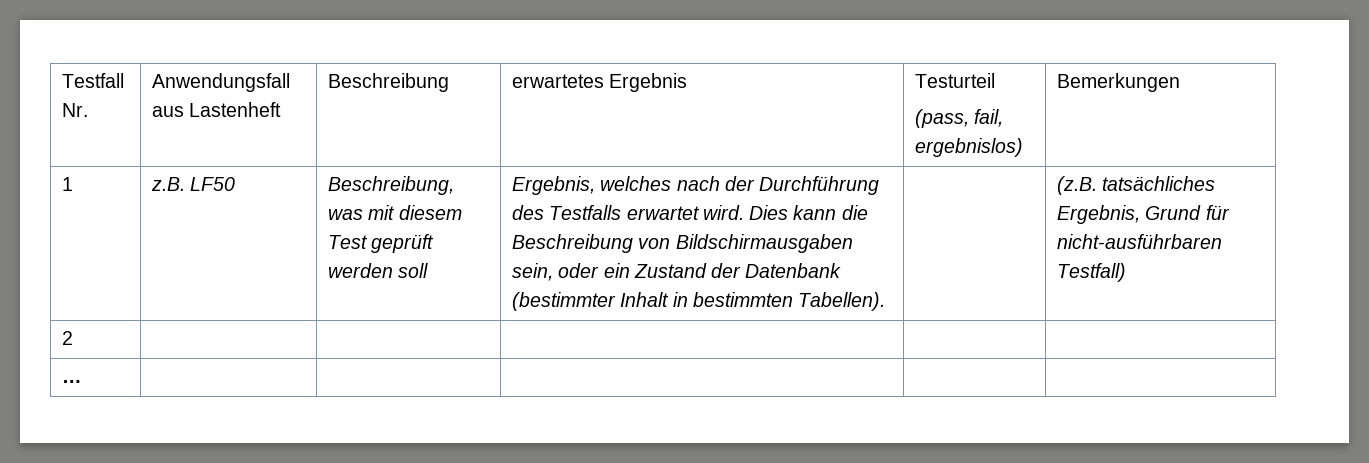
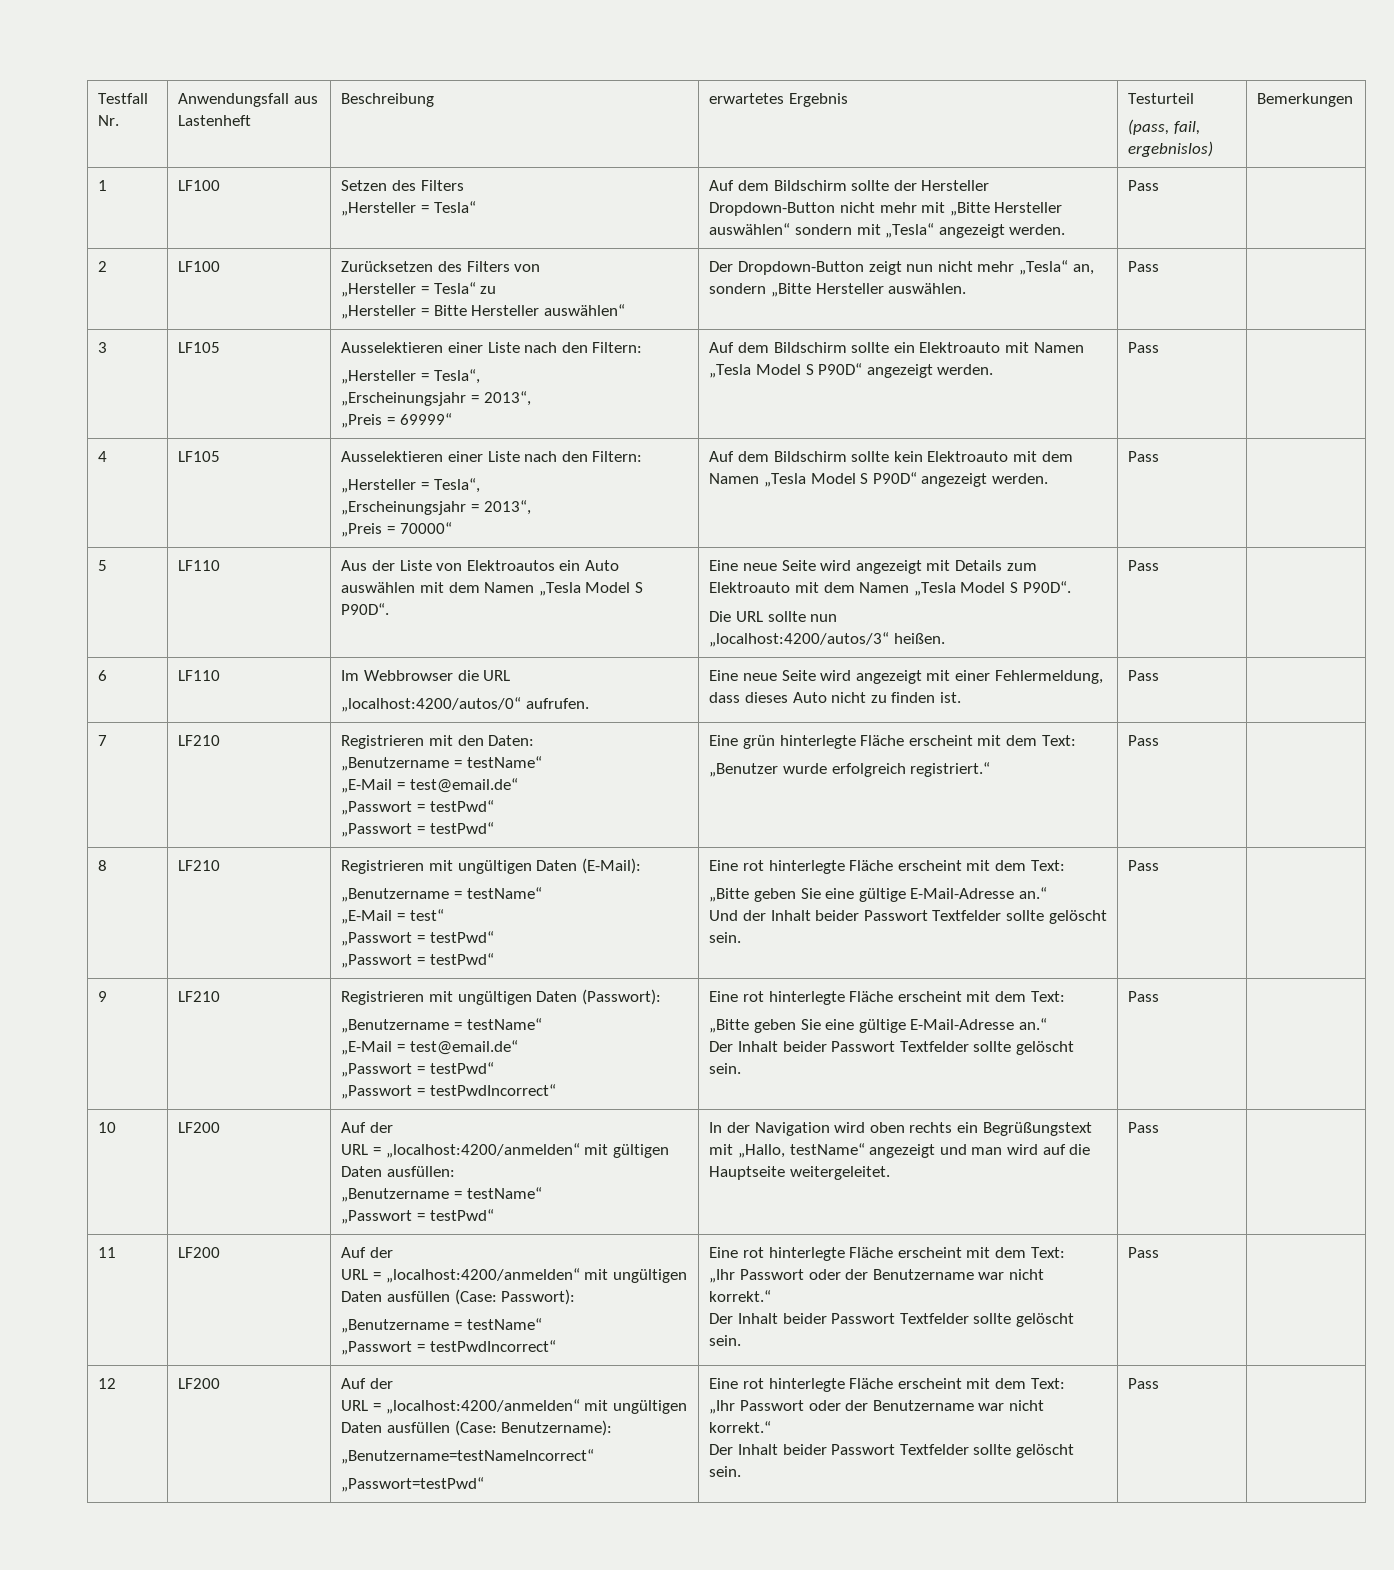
- z.B. LF50 | Beschreibung, was mit diesem Test geprüft werden soll | Ergebnis, welches nach der Durchführung des Testfalls erwartet wird. Dies kann die Beschreibung von Bildschirmausgaben sein, oder ein Zustand der Datenbank (bestimmter Inhalt in bestimmten Tabellen). | | (z.B. tatsächliches Ergebnis, Grund für nicht-ausführbaren Testfall)
- 2 | | | | |
- … | | | | |
+ LF100 | Setzen des Filters
+ „Hersteller = Tesla“ | Auf dem Bildschirm sollte der Hersteller Dropdown-Button nicht mehr mit „Bitte Hersteller auswählen“ sondern mit „Tesla“ angezeigt werden. | Pass |
+ 2 | LF100 | Zurücksetzen des Filters von
+ „Hersteller = Tesla“ zu
+ „Hersteller = Bitte Hersteller auswählen“ | Der Dropdown-Button zeigt nun nicht mehr „Tesla“ an, sondern „Bitte Hersteller auswählen. | Pass |
+ 3 | LF105 | Ausselektieren einer Liste nach den Filtern:
+ „Hersteller = Tesla“,
+ „Erscheinungsjahr = 2013“,
+ „Preis = 69999“ | Auf dem Bildschirm sollte ein Elektroauto mit Namen „Tesla Model S P90D“ angezeigt werden. | Pass |
+ 4 | LF105 | Ausselektieren einer Liste nach den Filtern:
+ „Hersteller = Tesla“,
+ „Erscheinungsjahr = 2013“,
+ „Preis = 70000“ | Auf dem Bildschirm sollte kein Elektroauto mit dem Namen „Tesla Model S P90D“ angezeigt werden. | Pass |
+ 5 | LF110 | Aus der Liste von Elektroautos ein Auto auswählen mit dem Namen „Tesla Model S P90D“. | Eine neue Seite wird angezeigt mit Details zum Elektroauto mit dem Namen „Tesla Model S P90D“.
+ Die URL sollte nun
+ „localhost:4200/autos/3“ heißen. | Pass |
+ 6 | LF110 | Im Webbrowser die URL
+ „localhost:4200/autos/0“ aufrufen. | Eine neue Seite wird angezeigt mit einer Fehlermeldung, dass dieses Auto nicht zu finden ist. | Pass |
+ 7 | LF210 | Registrieren mit den Daten:
+ „Benutzername = testName“
+ „E-Mail = test@email.de“
+ „Passwort = testPwd“
+ „Passwort = testPwd“ | Eine grün hinterlegte Fläche erscheint mit dem Text:
+ „Benutzer wurde erfolgreich registriert.“ | Pass |
+ 8 | LF210 | Registrieren mit ungültigen Daten (E-Mail):
+ „Benutzername = testName“
+ „E-Mail = test“
+ „Passwort = testPwd“
+ „Passwort = testPwd“ | Eine rot hinterlegte Fläche erscheint mit dem Text:
+ „Bitte geben Sie eine gültige E-Mail-Adresse an.“
+ Und der Inhalt beider Passwort Textfelder sollte gelöscht sein. | Pass |
+ 9 | LF210 | Registrieren mit ungültigen Daten (Passwort):
+ „Benutzername = testName“
+ „E-Mail = test@email.de“
+ „Passwort = testPwd“
+ „Passwort = testPwdIncorrect“ | Eine rot hinterlegte Fläche erscheint mit dem Text:
+ „Bitte geben Sie eine gültige E-Mail-Adresse an.“
+ Der Inhalt beider Passwort Textfelder sollte gelöscht sein. | Pass |
+ 10 | LF200 | Auf der
+ URL = „localhost:4200/anmelden“ mit gültigen Daten ausfüllen:
+ „Benutzername = testName“
+ „Passwort = testPwd“ | In der Navigation wird oben rechts ein Begrüßungstext mit „Hallo, testName“ angezeigt und man wird auf die Hauptseite weitergeleitet. | Pass |
+ 11 | LF200 | Auf der
+ URL = „localhost:4200/anmelden“ mit ungültigen Daten ausfüllen (Case: Passwort):
+ „Benutzername = testName“
+ „Passwort = testPwdIncorrect“ | Eine rot hinterlegte Fläche erscheint mit dem Text:
+ „Ihr Passwort oder der Benutzername war nicht korrekt.“
+ Der Inhalt beider Passwort Textfelder sollte gelöscht sein. | Pass |
+ 12 | LF200 | Auf der
+ URL = „localhost:4200/anmelden“ mit ungültigen Daten ausfüllen (Case: Benutzername):
+ „Benutzername=testNameIncorrect“
+ „Passwort=testPwd“ | Eine rot hinterlegte Fläche erscheint mit dem Text:
+ „Ihr Passwort oder der Benutzername war nicht korrekt.“
+ Der Inhalt beider Passwort Textfelder sollte gelöscht sein. | Pass |

